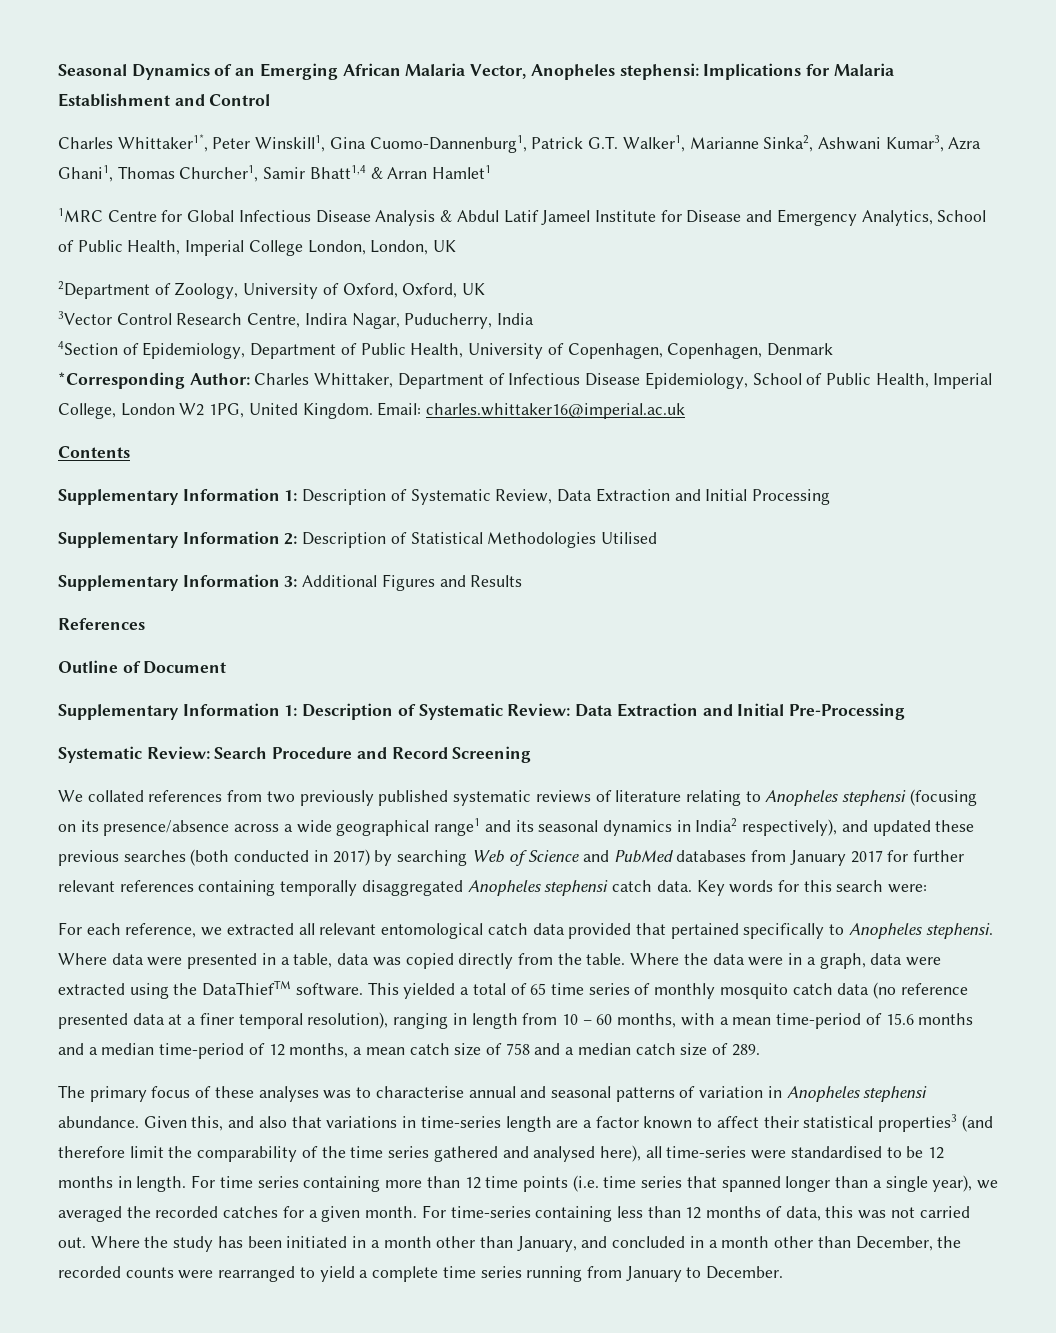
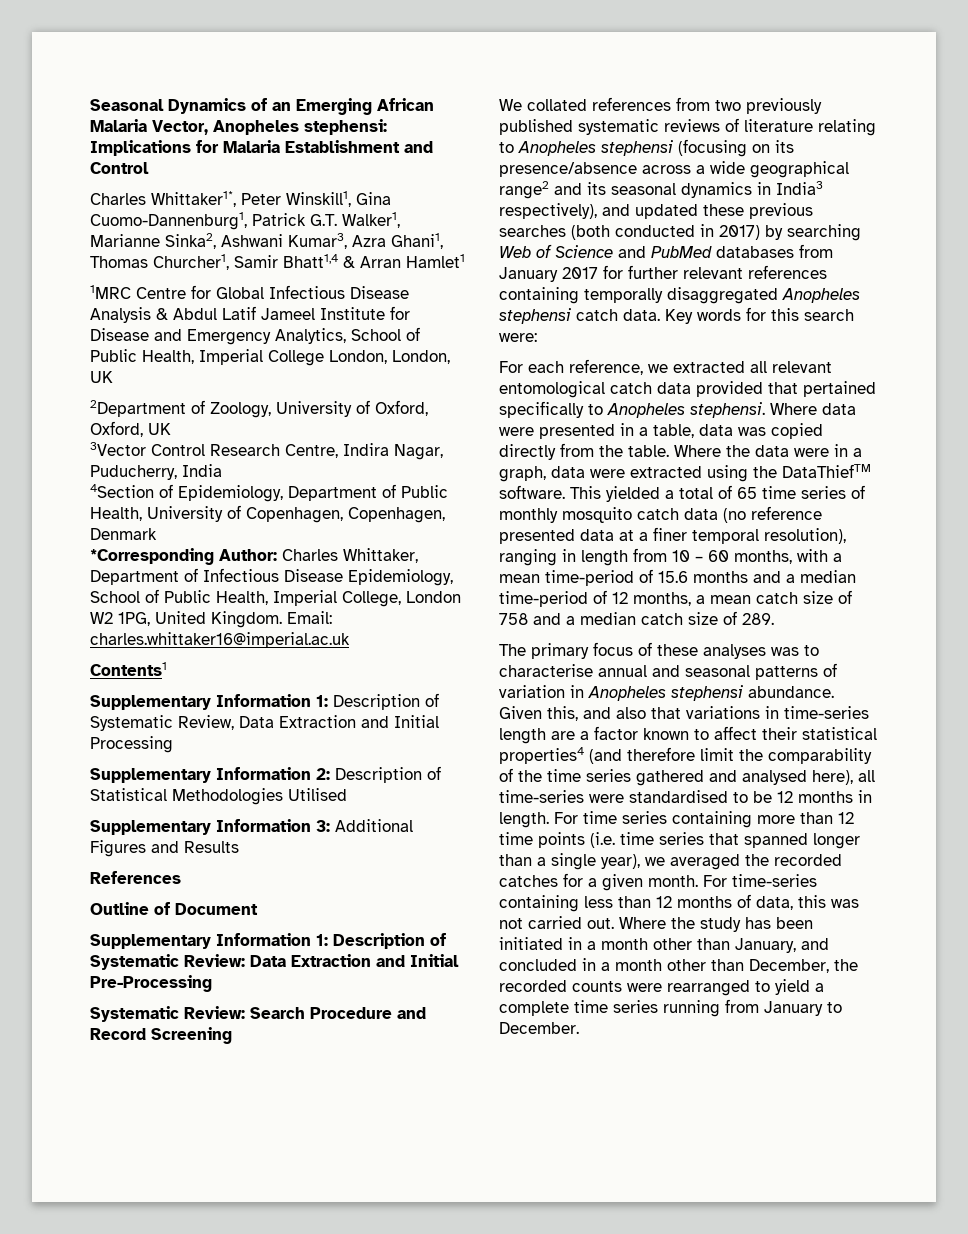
- Contents
+ Contents1
- We collated references from two previously published systematic reviews of literature relating to Anopheles stephensi (focusing on its presence/absence across a wide geographical range1 and its seasonal dynamics in India2 respectively), and updated these previous searches (both conducted in 2017) by searching Web of Science and PubMed databases from January 2017 for further relevant references containing temporally disaggregated Anopheles stephensi catch data.
+ We collated references from two previously published systematic reviews of literature relating to Anopheles stephensi (focusing on its presence/absence across a wide geographical range2 and its seasonal dynamics in India3 respectively), and updated these previous searches (both conducted in 2017) by searching Web of Science and PubMed databases from January 2017 for further relevant references containing temporally disaggregated Anopheles stephensi catch data.
- Given this, and also that variations in time-series length are a factor known to affect their statistical properties3 (and therefore limit the comparability of the time series gathered and analysed here), all time-series were standardised to be 12 months in length.
+ Given this, and also that variations in time-series length are a factor known to affect their statistical properties4 (and therefore limit the comparability of the time series gathered and analysed here), all time-series were standardised to be 12 months in length.

